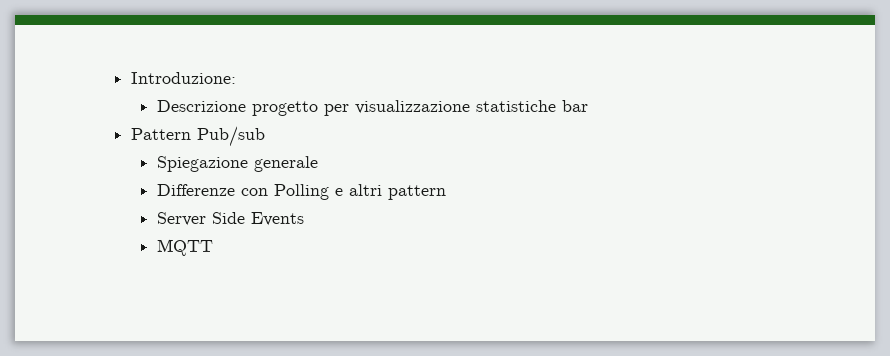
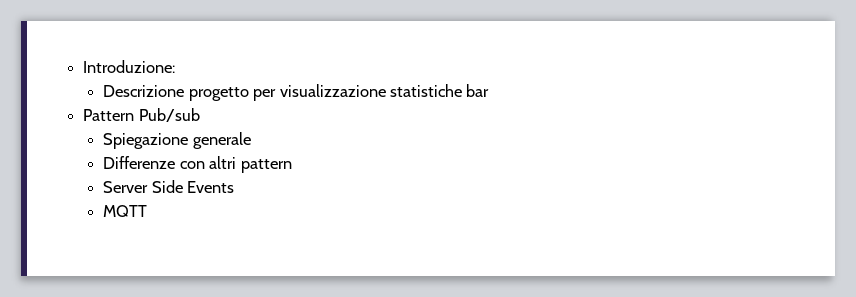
- Differenze con Polling e altri pattern
+ Differenze con altri pattern

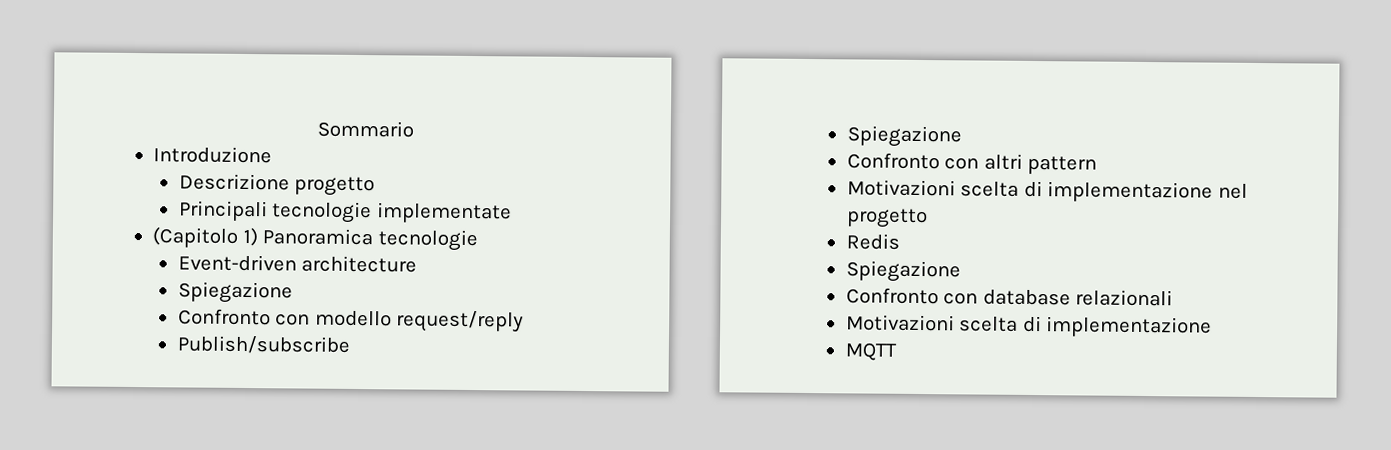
- Introduzione:
+ Sommario
+ Introduzione
- Descrizione progetto per visualizzazione statistiche bar
- Pattern Pub/sub
- Spiegazione generale
- Differenze con altri pattern
- Server Side Events
+ Descrizione progetto
+ Principali tecnologie implementate
+ (Capitolo 1) Panoramica tecnologie
+ Event-driven architecture
+ Spiegazione
+ Confronto con modello request/reply
+ Publish/subscribe
+ Spiegazione
+ Confronto con altri pattern
+ Motivazioni scelta di implementazione nel progetto
+ Redis
+ Spiegazione
+ Confronto con database relazionali
+ Motivazioni scelta di implementazione

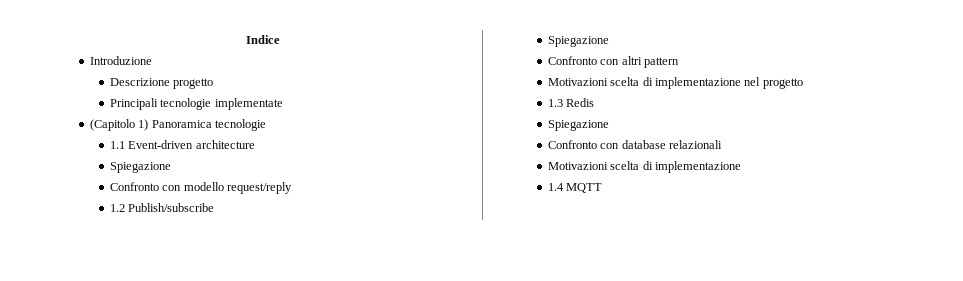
- Sommario
+ Indice
- Event-driven architecture
+ 1.1 Event-driven architecture
- Publish/subscribe
+ 1.2 Publish/subscribe
- Redis
+ 1.3 Redis
- MQTT
+ 1.4 MQTT

